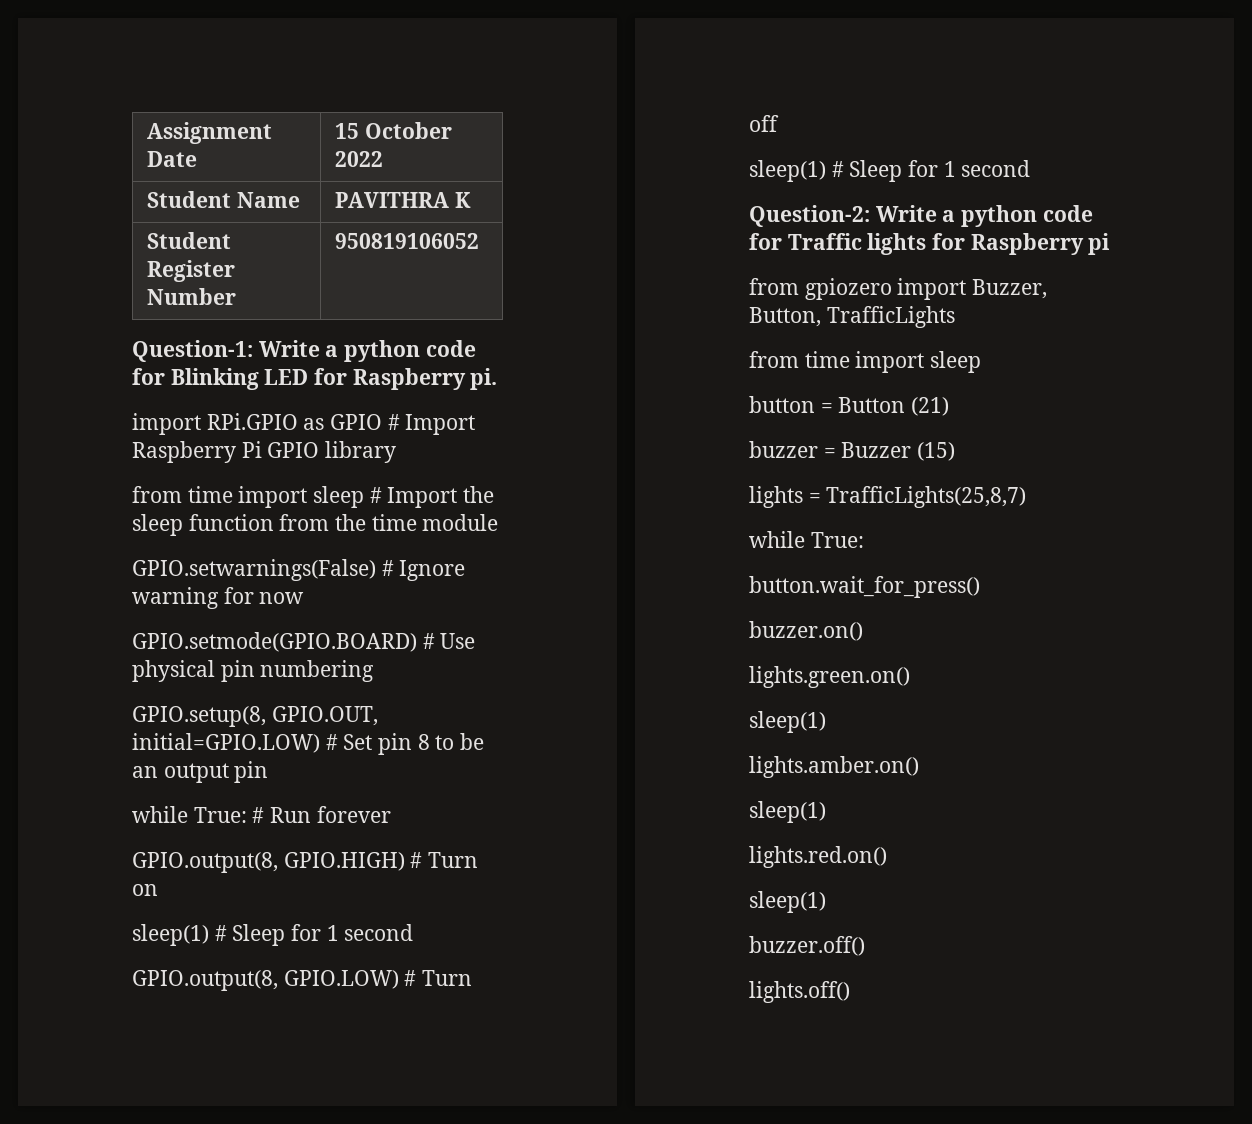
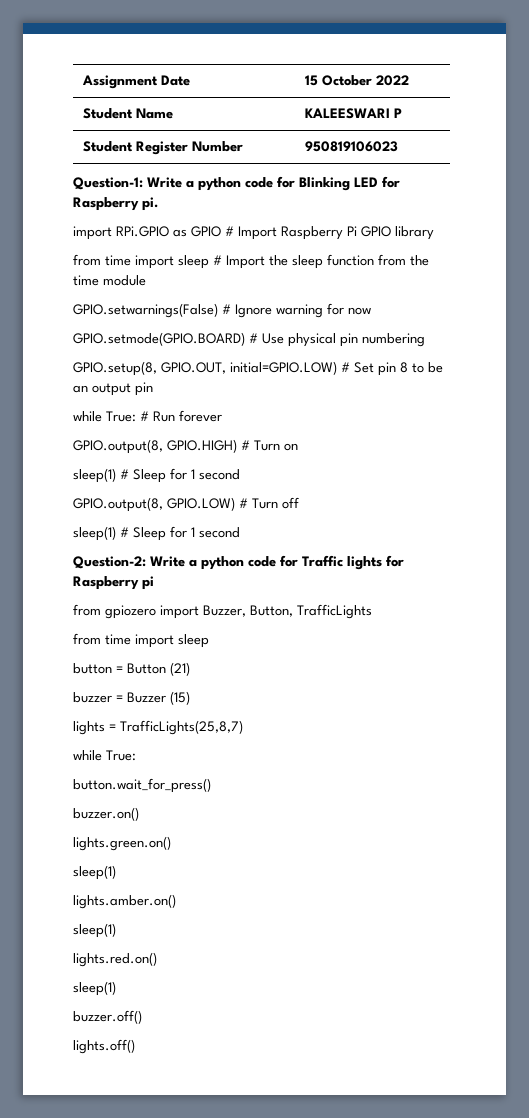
- Student Name | PAVITHRA K
+ Student Name | KALEESWARI P
- Student Register Number | 950819106052
+ Student Register Number | 950819106023

